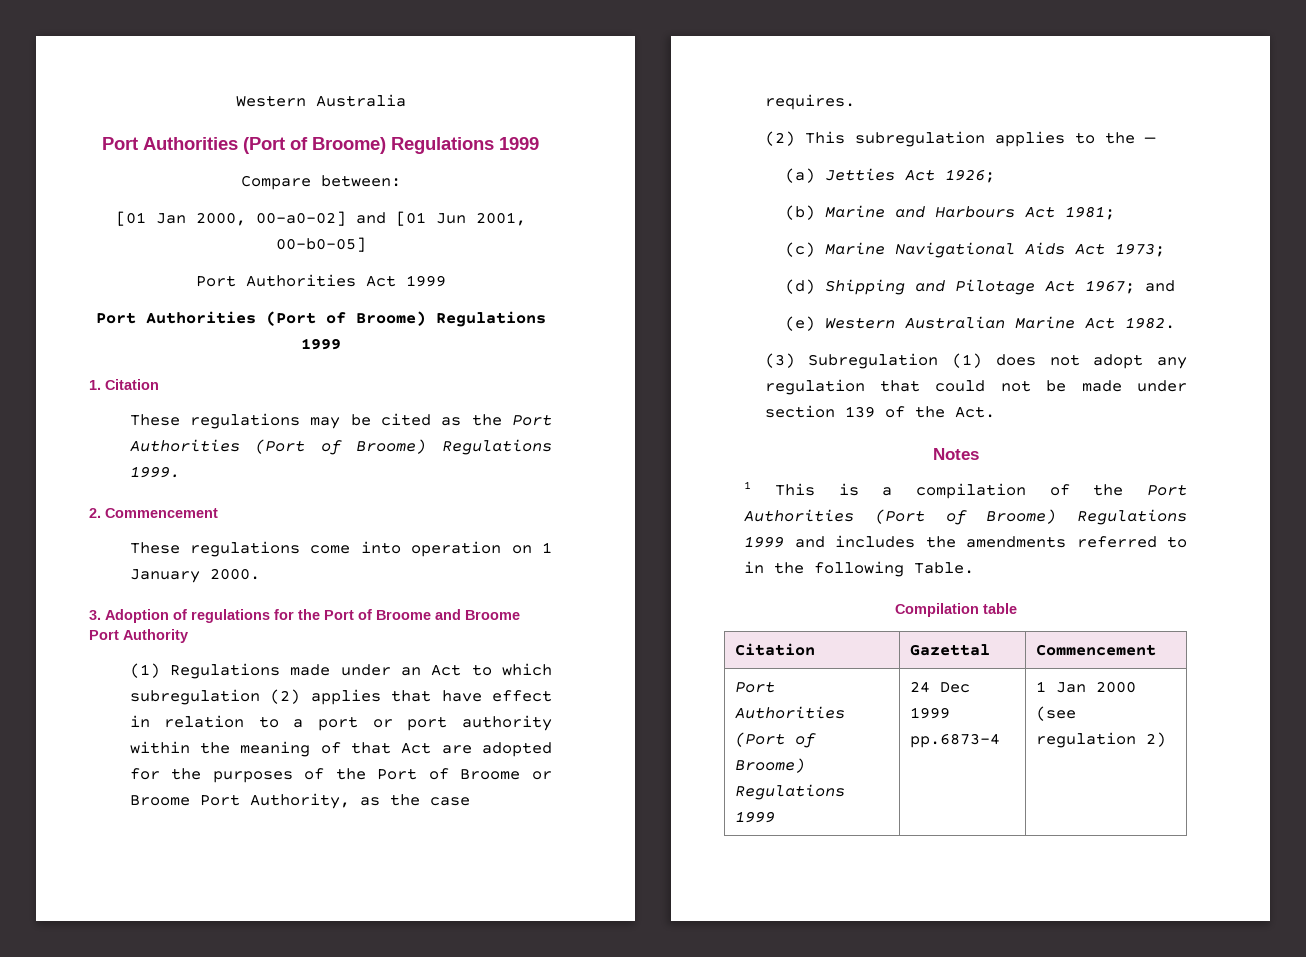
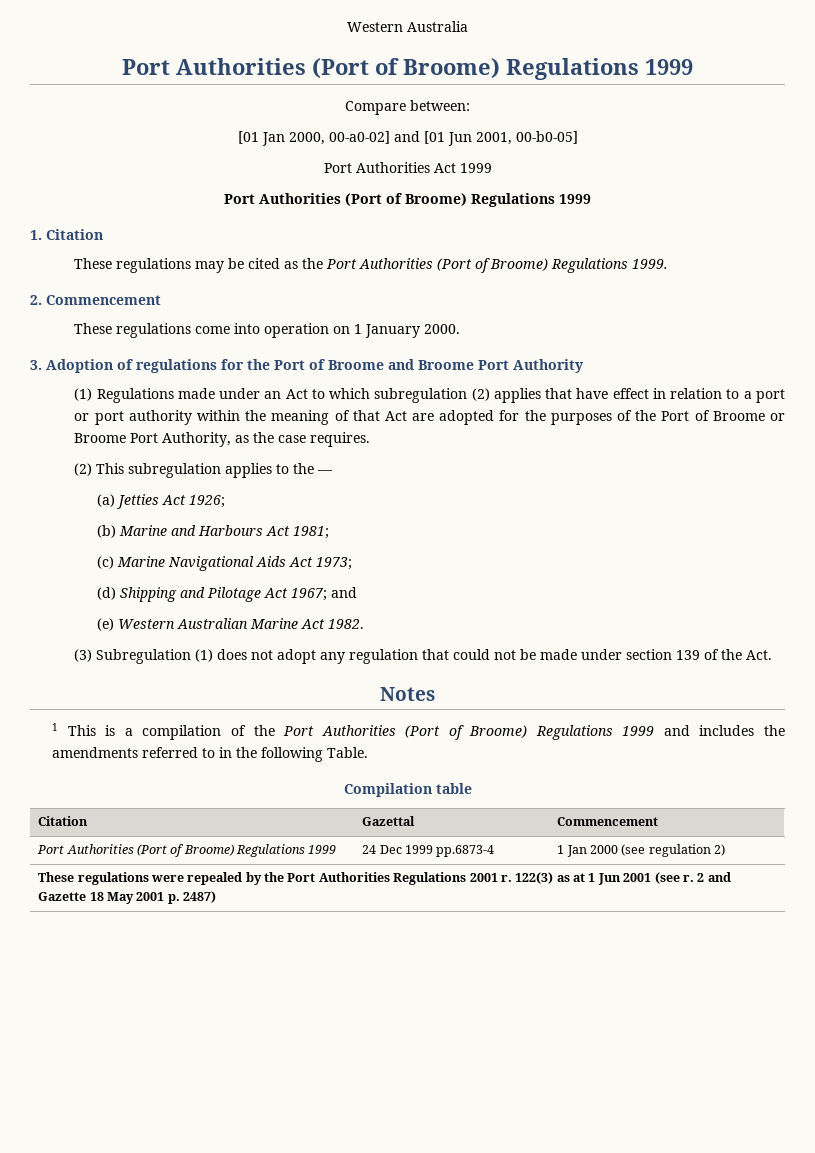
+ These regulations were repealed by the Port Authorities Regulations 2001 r. 122(3) as at 1 Jun 2001 (see r. 2 and Gazette 18 May 2001 p. 2487)

